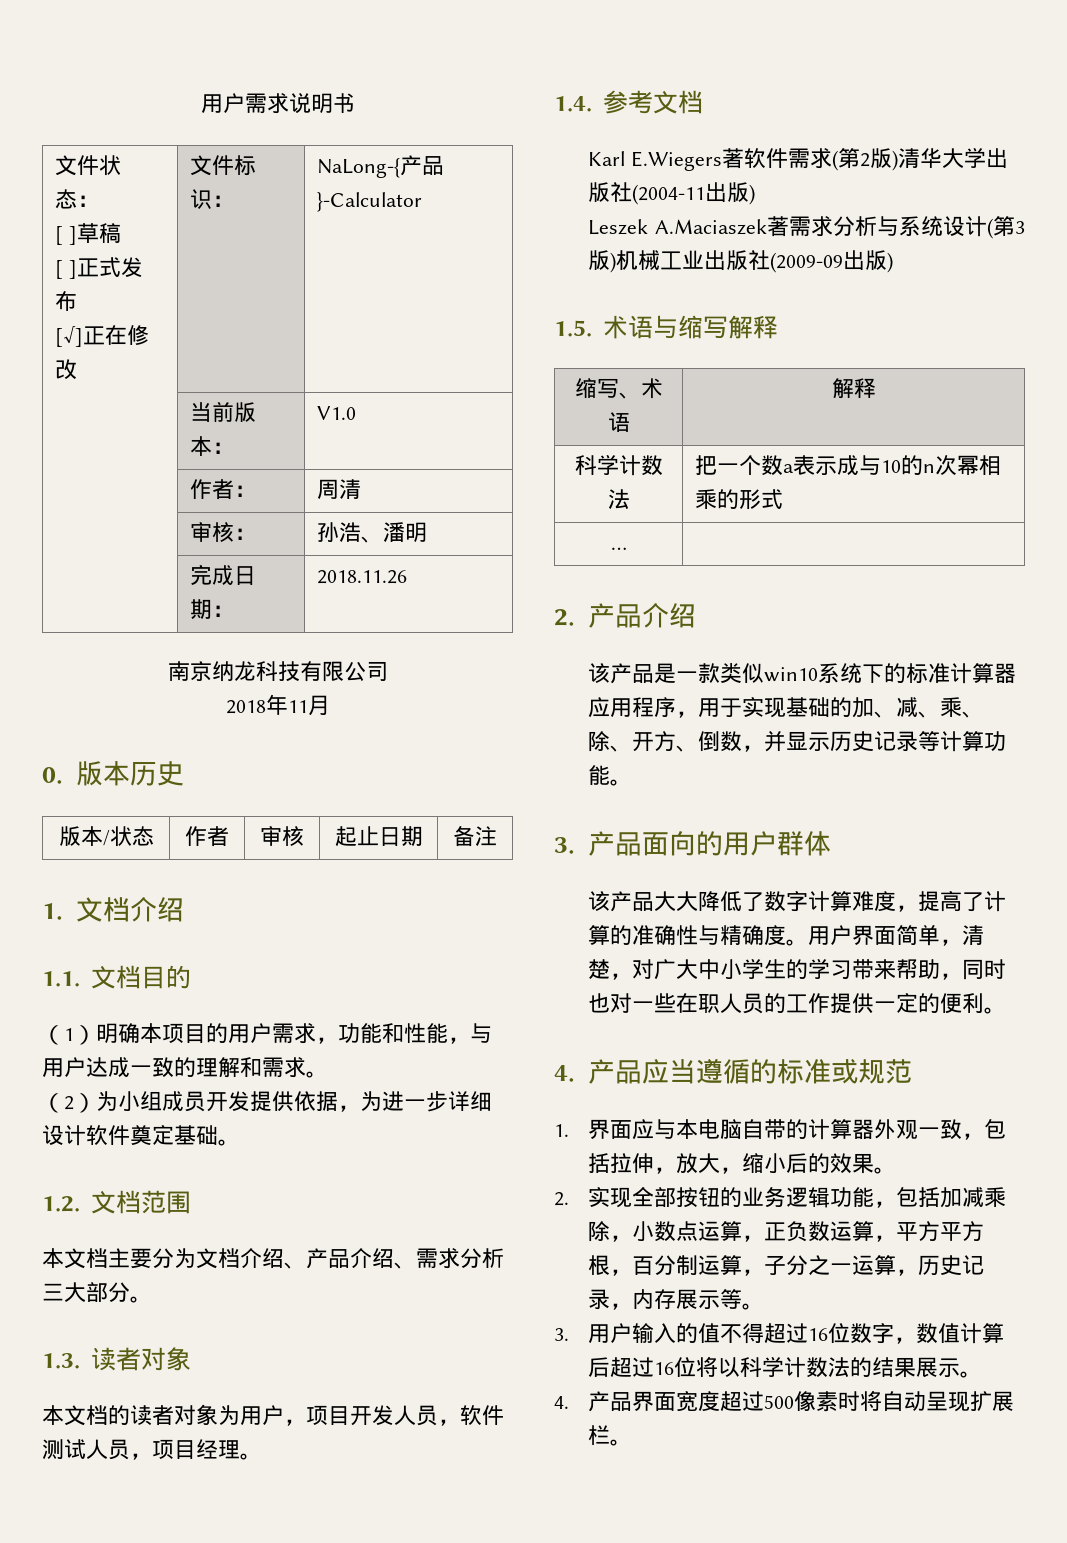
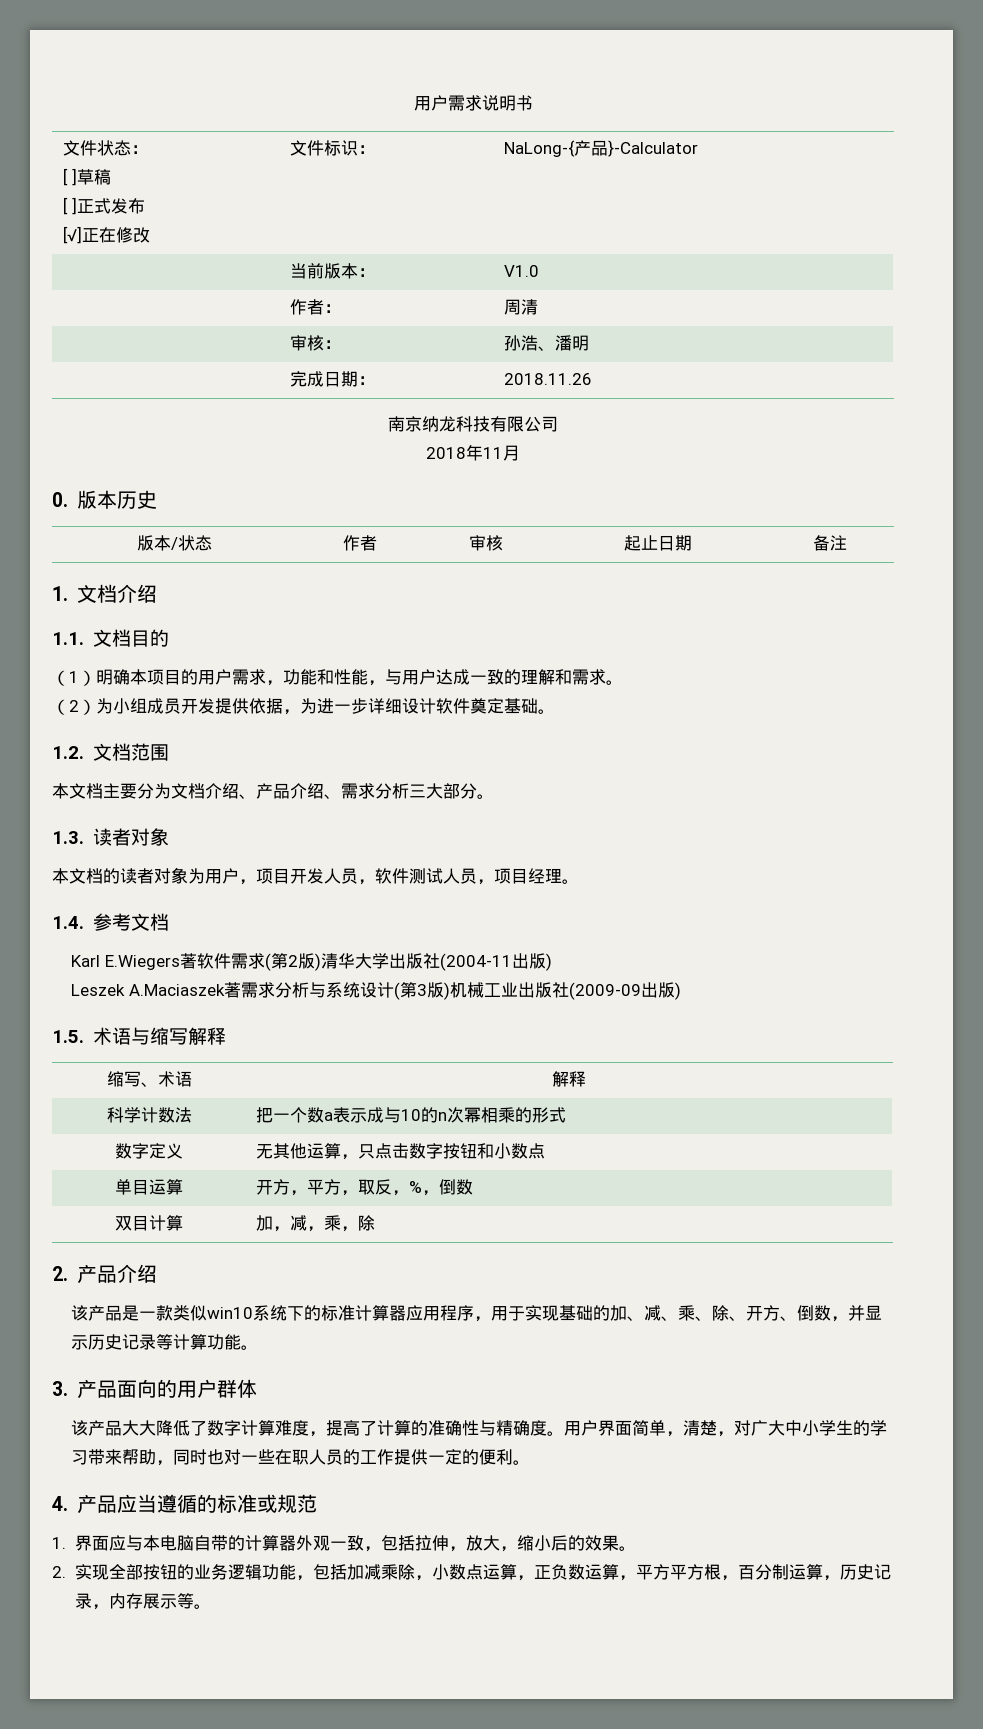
- … |
+ 数字定义 | 无其他运算，只点击数字按钮和小数点
+ 单目运算 | 开方，平方，取反，%，倒数
+ 双目计算 | 加，减，乘，除
- 2.实现全部按钮的业务逻辑功能，包括加减乘除，小数点运算，正负数运算，平方平方根，百分制运算，子分之一运算，历史记录，内存展示等。
+ 2.实现全部按钮的业务逻辑功能，包括加减乘除，小数点运算，正负数运算，平方平方根，百分制运算，历史记录，内存展示等。
- 3.用户输入的值不得超过16位数字，数值计算后超过16位将以科学计数法的结果展示。
- 4.产品界面宽度超过500像素时将自动呈现扩展栏。

